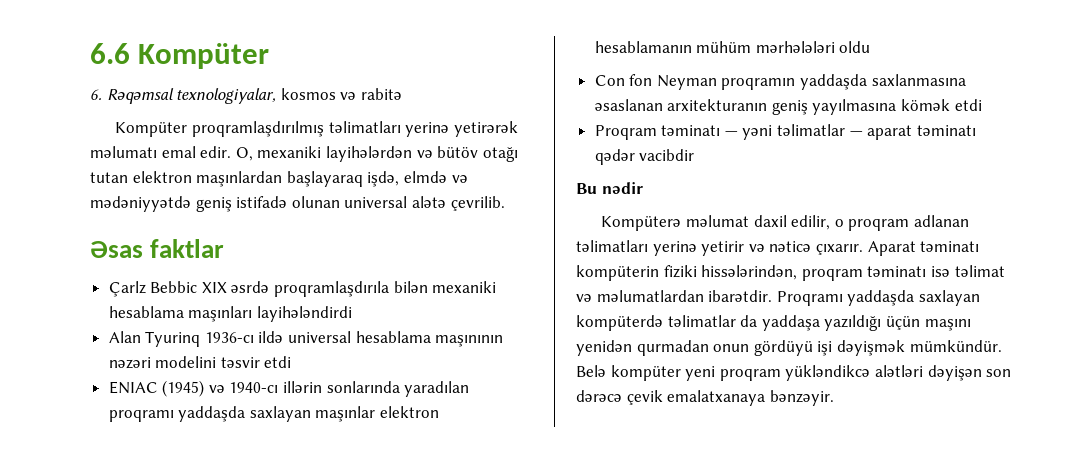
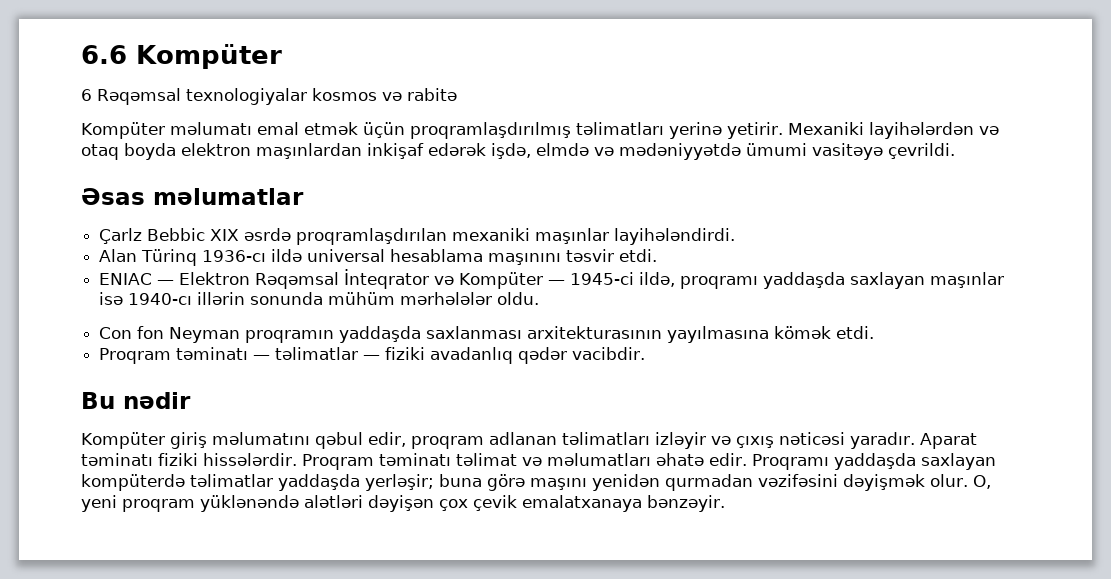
- 6. Rəqəmsal texnologiyalar, kosmos və rabitə
+ 6 Rəqəmsal texnologiyalar kosmos və rabitə
- Kompüter proqramlaşdırılmış təlimatları yerinə yetirərək məlumatı emal edir. O, mexaniki layihələrdən və bütöv otağı tutan elektron maşınlardan başlayaraq işdə, elmdə və mədəniyyətdə geniş istifadə olunan universal alətə çevrilib.
+ Kompüter məlumatı emal etmək üçün proqramlaşdırılmış təlimatları yerinə yetirir. Mexaniki layihələrdən və otaq boyda elektron maşınlardan inkişaf edərək işdə, elmdə və mədəniyyətdə ümumi vasitəyə çevrildi.
- Əsas faktlar
+ Əsas məlumatlar
- Çarlz Bebbic XIX əsrdə proqramlaşdırıla bilən mexaniki hesablama maşınları layihələndirdi
+ Çarlz Bebbic XIX əsrdə proqramlaşdırılan mexaniki maşınlar layihələndirdi.
- Alan Tyurinq 1936-cı ildə universal hesablama maşınının nəzəri modelini təsvir etdi
- ENIAC (1945) və 1940-cı illərin sonlarında yaradılan proqramı yaddaşda saxlayan maşınlar elektron hesablamanın mühüm mərhələləri oldu
+ Alan Türinq 1936-cı ildə universal hesablama maşınını təsvir etdi.
+ ENIAC — Elektron Rəqəmsal İnteqrator və Kompüter — 1945-ci ildə, proqramı yaddaşda saxlayan maşınlar isə 1940-cı illərin sonunda mühüm mərhələlər oldu.
- Con fon Neyman proqramın yaddaşda saxlanmasına əsaslanan arxitekturanın geniş yayılmasına kömək etdi
+ Con fon Neyman proqramın yaddaşda saxlanması arxitekturasının yayılmasına kömək etdi.
- Proqram təminatı — yəni təlimatlar — aparat təminatı qədər vacibdir
+ Proqram təminatı — təlimatlar — fiziki avadanlıq qədər vacibdir.
  Bu nədir
- Kompüterə məlumat daxil edilir, o proqram adlanan təlimatları yerinə yetirir və nəticə çıxarır. Aparat təminatı kompüterin fiziki hissələrindən, proqram təminatı isə təlimat və məlumatlardan ibarətdir.
+ Kompüter giriş məlumatını qəbul edir, proqram adlanan təlimatları izləyir və çıxış nəticəsi yaradır. Aparat təminatı fiziki hissələrdir. Proqram təminatı təlimat və məlumatları əhatə edir.
- Proqramı yaddaşda saxlayan kompüterdə təlimatlar da yaddaşa yazıldığı üçün maşını yenidən qurmadan onun gördüyü işi dəyişmək mümkündür. Belə kompüter yeni proqram yükləndikcə alətləri dəyişən son dərəcə çevik emalatxanaya bənzəyir.
+ Proqramı yaddaşda saxlayan kompüterdə təlimatlar yaddaşda yerləşir; buna görə maşını yenidən qurmadan vəzifəsini dəyişmək olur. O, yeni proqram yüklənəndə alətləri dəyişən çox çevik emalatxanaya bənzəyir.

